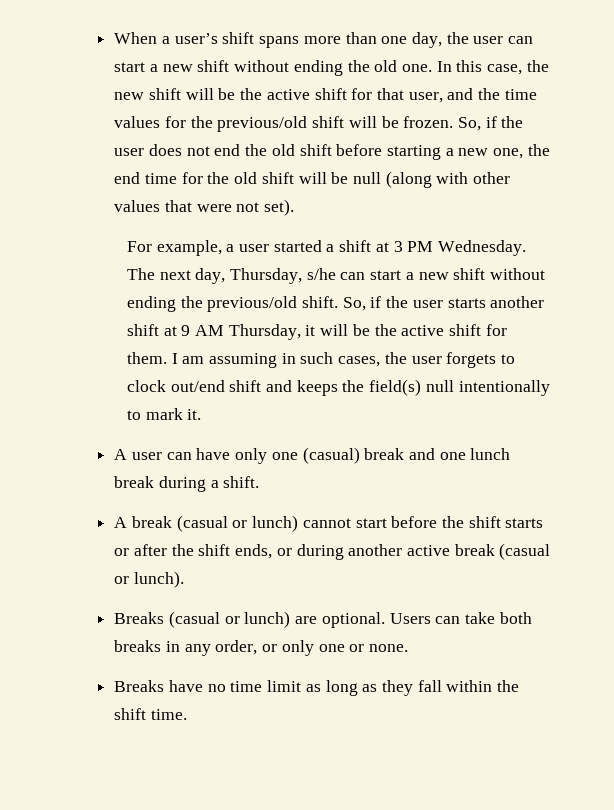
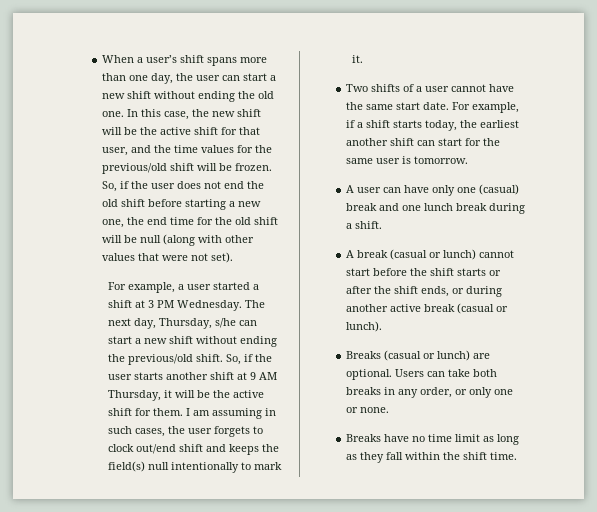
+ Two shifts of a user cannot have the same start date. For example, if a shift starts today, the earliest another shift can start for the same user is tomorrow.

